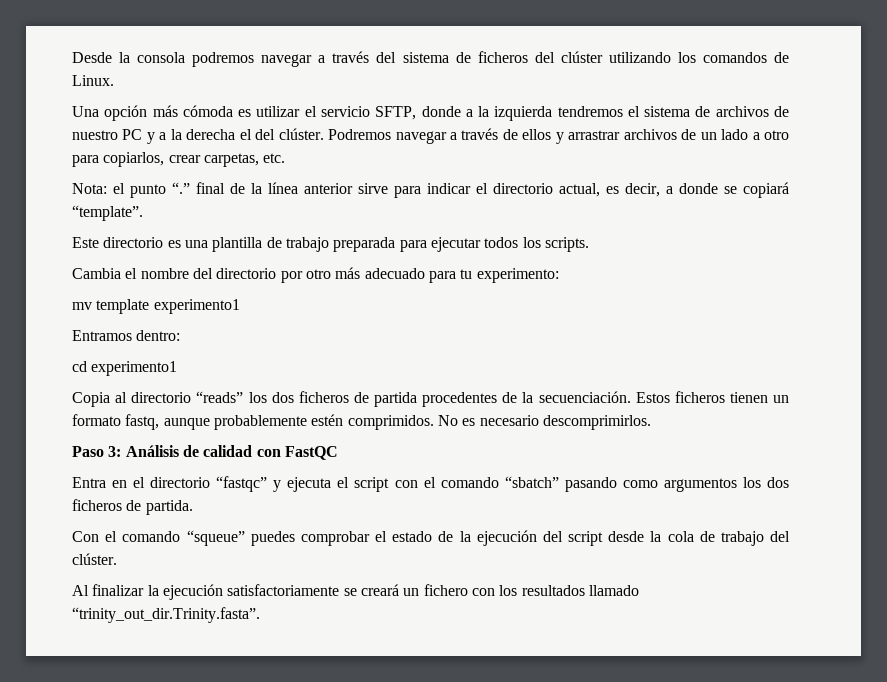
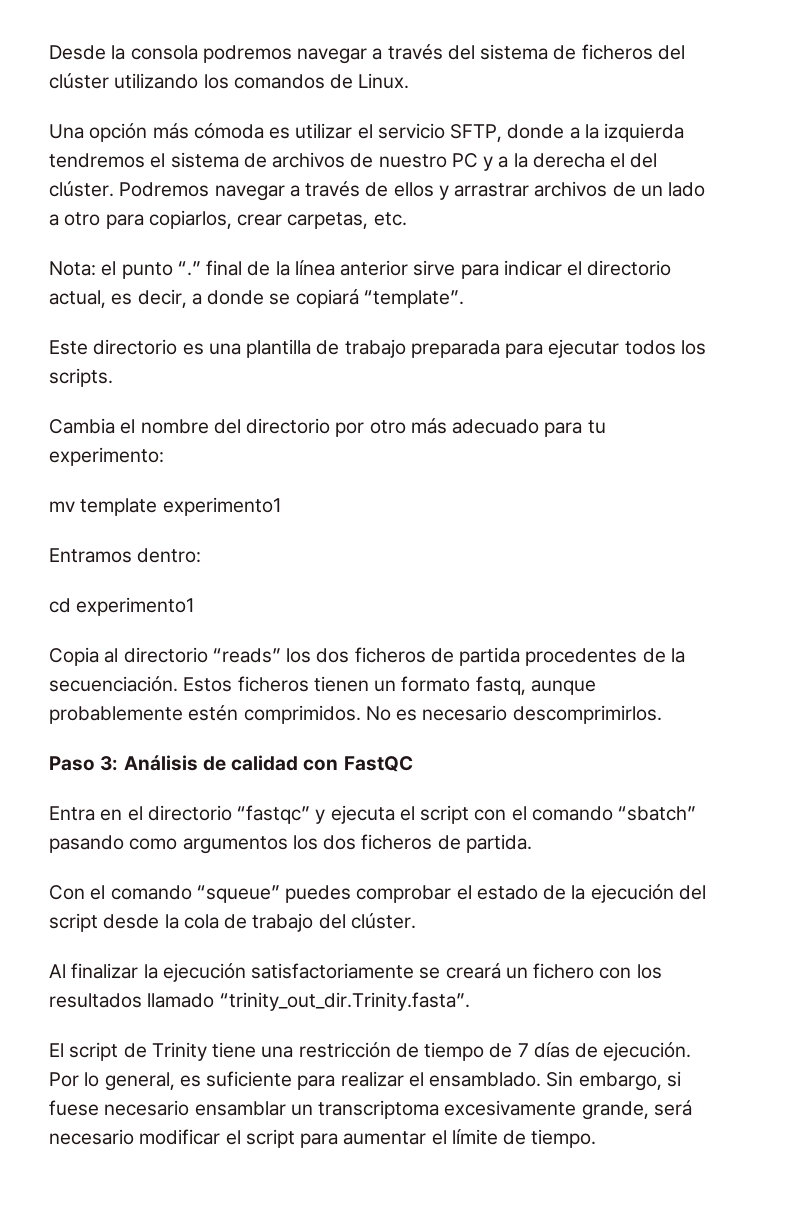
+ El script de Trinity tiene una restricción de tiempo de 7 días de ejecución. Por lo general, es suficiente para realizar el ensamblado. Sin embargo, si fuese necesario ensamblar un transcriptoma excesivamente grande, será necesario modificar el script para aumentar el límite de tiempo.

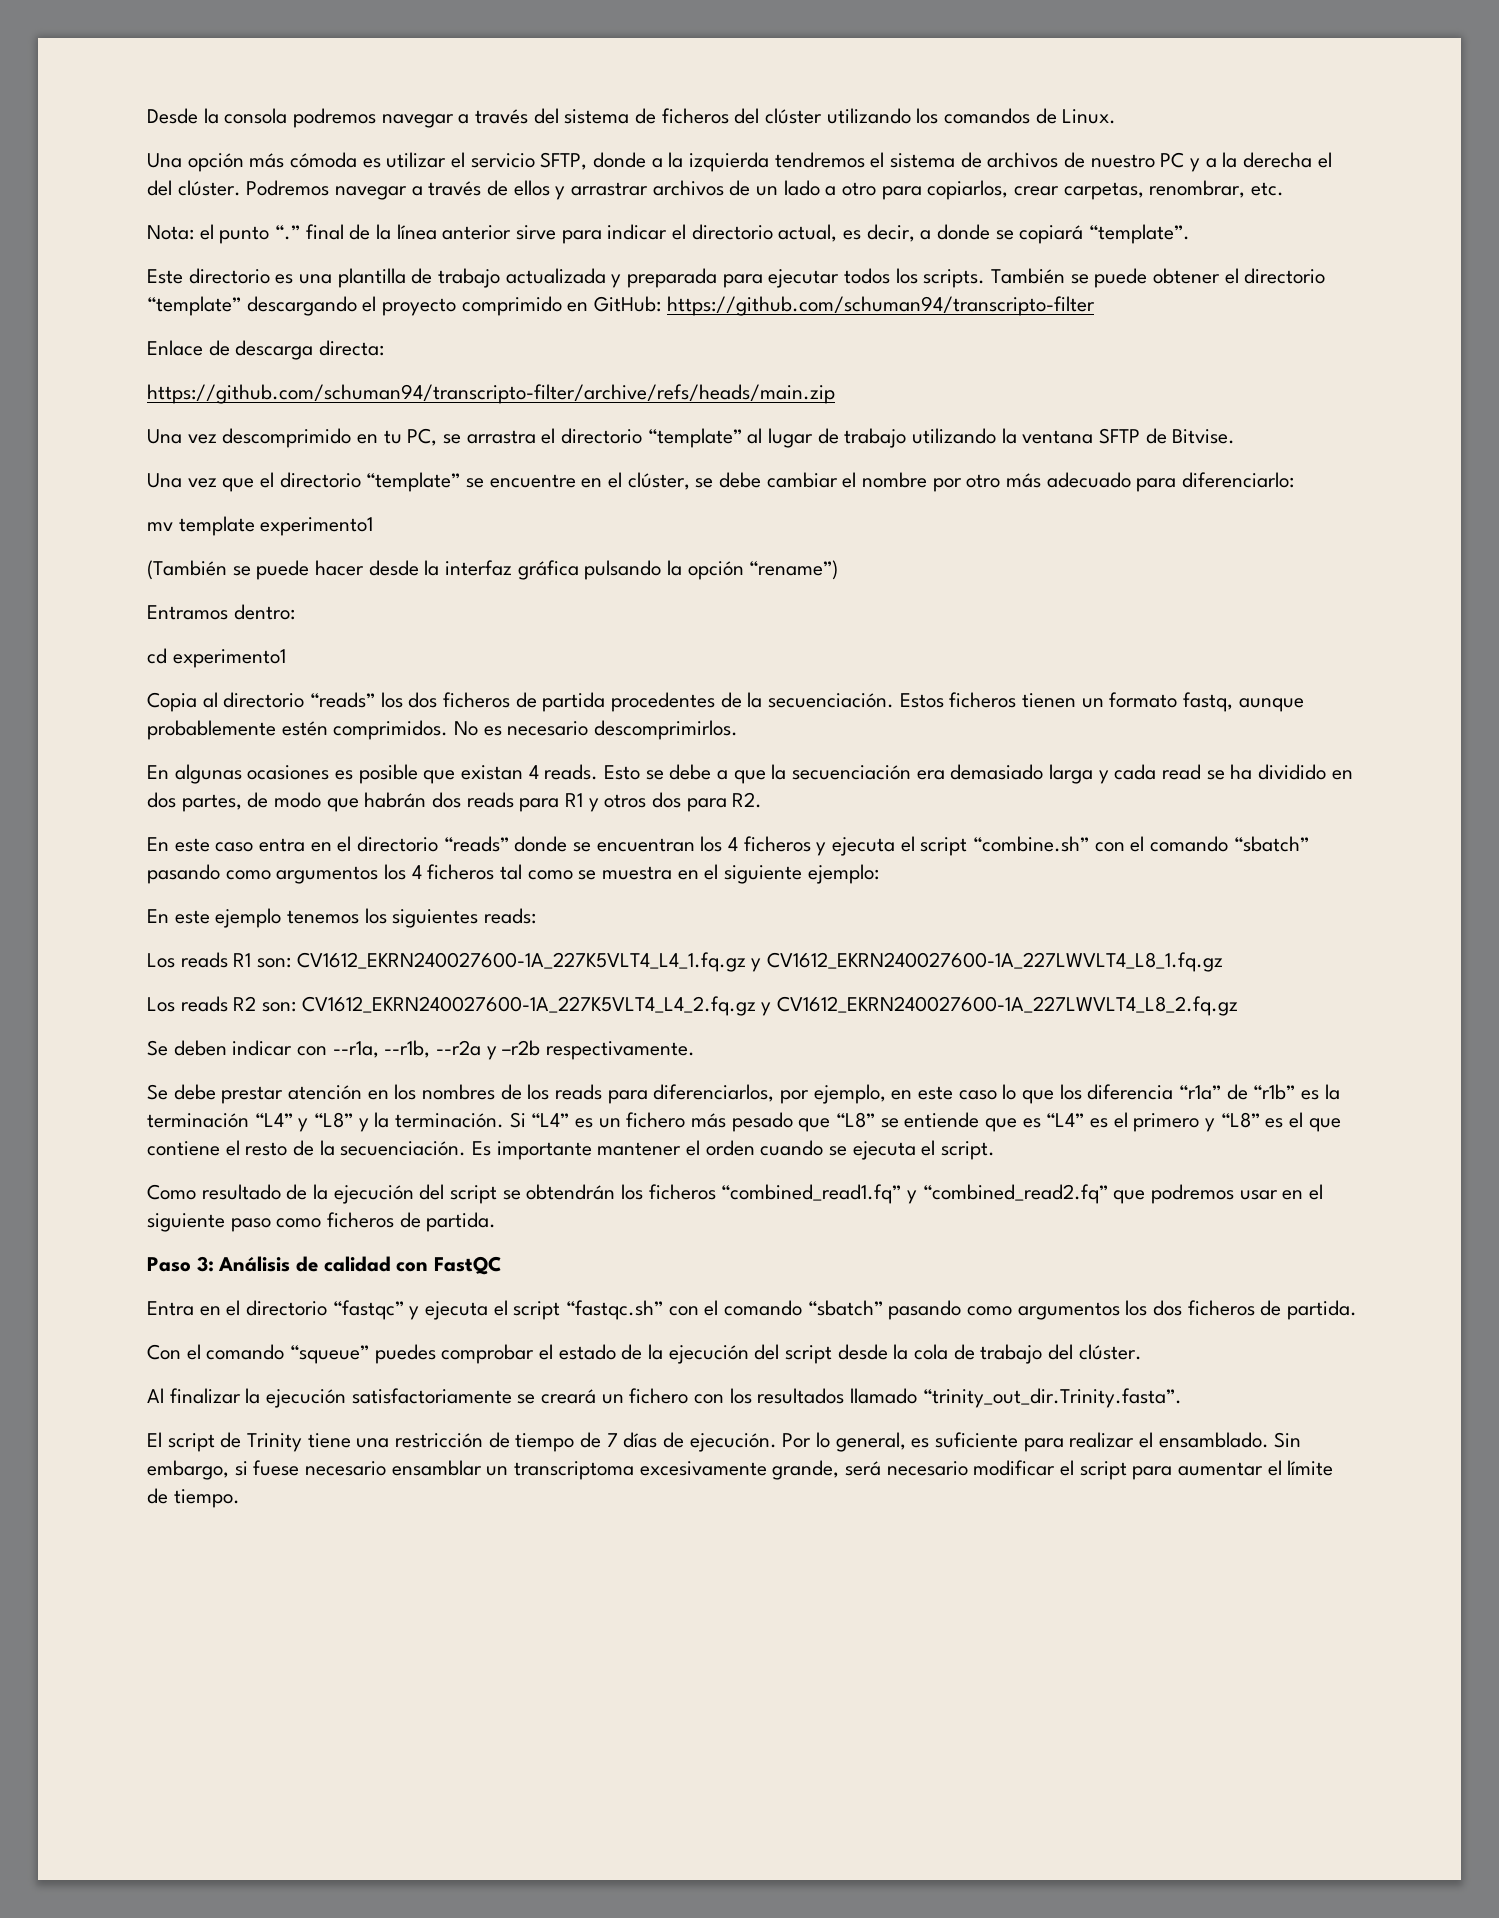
- Podremos navegar a través de ellos y arrastrar archivos de un lado a otro para copiarlos, crear carpetas, etc.
+ Podremos navegar a través de ellos y arrastrar archivos de un lado a otro para copiarlos, crear carpetas, renombrar, etc.
- Este directorio es una plantilla de trabajo preparada para ejecutar todos los scripts.
- Cambia el nombre del directorio por otro más adecuado para tu experimento:
+ Este directorio es una plantilla de trabajo actualizada y preparada para ejecutar todos los scripts. También se puede obtener el directorio “template” descargando el proyecto comprimido en GitHub: https://github.com/schuman94/transcripto-filter
+ Enlace de descarga directa:
+ https://github.com/schuman94/transcripto-filter/archive/refs/heads/main.zip
+ Una vez descomprimido en tu PC, se arrastra el directorio “template” al lugar de trabajo utilizando la ventana SFTP de Bitvise.
+ Una vez que el directorio “template” se encuentre en el clúster, se debe cambiar el nombre por otro más adecuado para diferenciarlo:
+ (También se puede hacer desde la interfaz gráfica pulsando la opción “rename”)
+ En algunas ocasiones es posible que existan 4 reads. Esto se debe a que la secuenciación era demasiado larga y cada read se ha dividido en dos partes, de modo que habrán dos reads para R1 y otros dos para R2.
+ En este caso entra en el directorio “reads” donde se encuentran los 4 ficheros y ejecuta el script “combine.sh” con el comando “sbatch” pasando como argumentos los 4 ficheros tal como se muestra en el siguiente ejemplo:
+ En este ejemplo tenemos los siguientes reads:
+ Los reads R1 son: CV1612_EKRN240027600-1A_227K5VLT4_L4_1.fq.gz y CV1612_EKRN240027600-1A_227LWVLT4_L8_1.fq.gz
+ Los reads R2 son: CV1612_EKRN240027600-1A_227K5VLT4_L4_2.fq.gz y CV1612_EKRN240027600-1A_227LWVLT4_L8_2.fq.gz
+ Se deben indicar con --r1a, --r1b, --r2a y –r2b respectivamente.
+ Se debe prestar atención en los nombres de los reads para diferenciarlos, por ejemplo, en este caso lo que los diferencia “r1a” de “r1b” es la terminación “L4” y “L8” y la terminación. Si “L4” es un fichero más pesado que “L8” se entiende que es “L4” es el primero y “L8” es el que contiene el resto de la secuenciación. Es importante mantener el orden cuando se ejecuta el script.
+ Como resultado de la ejecución del script se obtendrán los ficheros “combined_read1.fq” y “combined_read2.fq” que podremos usar en el siguiente paso como ficheros de partida.
- Entra en el directorio “fastqc” y ejecuta el script con el comando “sbatch” pasando como argumentos los dos ficheros de partida.
+ Entra en el directorio “fastqc” y ejecuta el script “fastqc.sh” con el comando “sbatch” pasando como argumentos los dos ficheros de partida.

